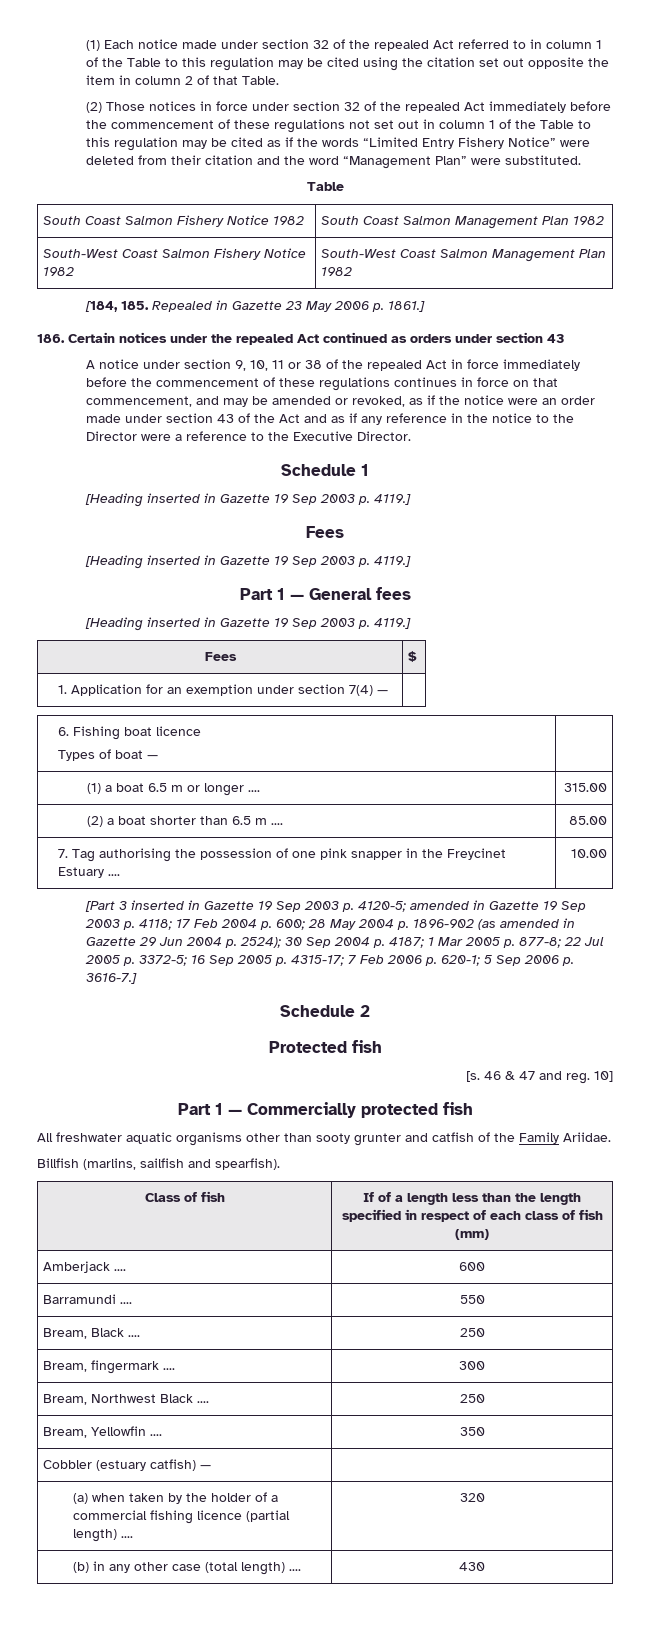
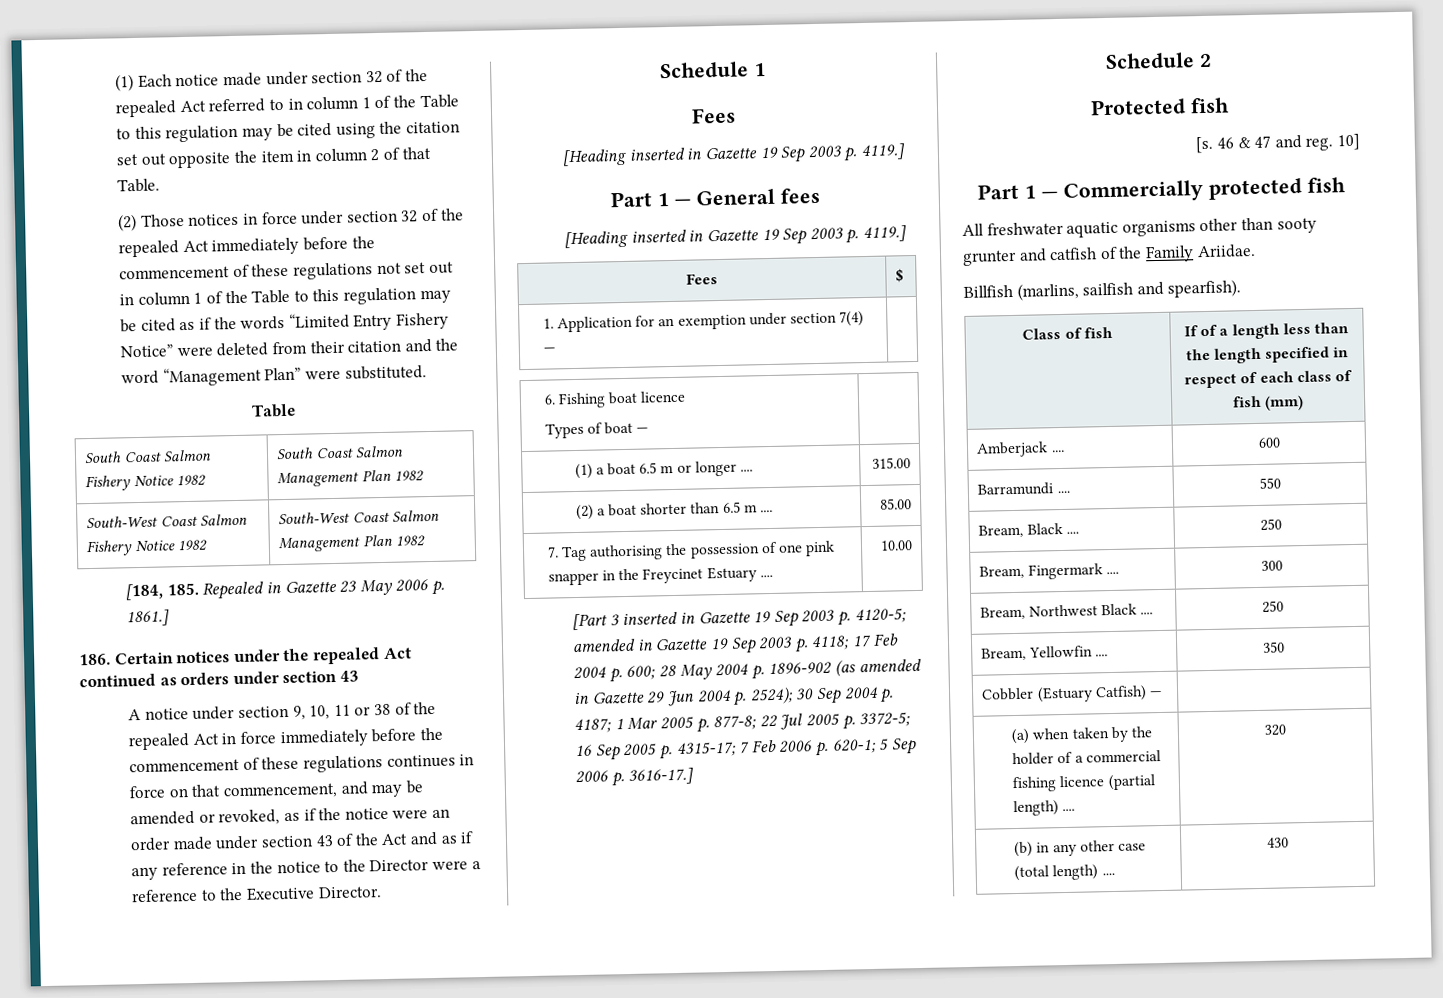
  Schedule 1
- [Heading inserted in Gazette 19 Sep 2003 p. 4119.]
- 5 Sep 2006 p. 3616-7.]
+ 5 Sep 2006 p. 3616-17.]
- Bream, fingermark .... | 300
+ Bream, Fingermark .... | 300
- Cobbler (estuary catfish) — |
+ Cobbler (Estuary Catfish) — |

